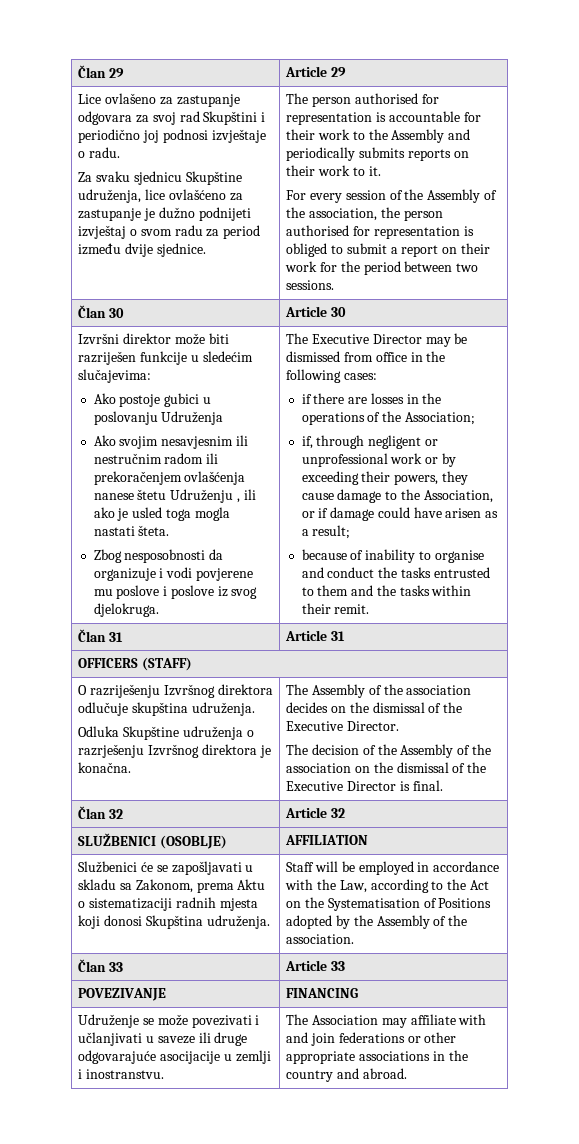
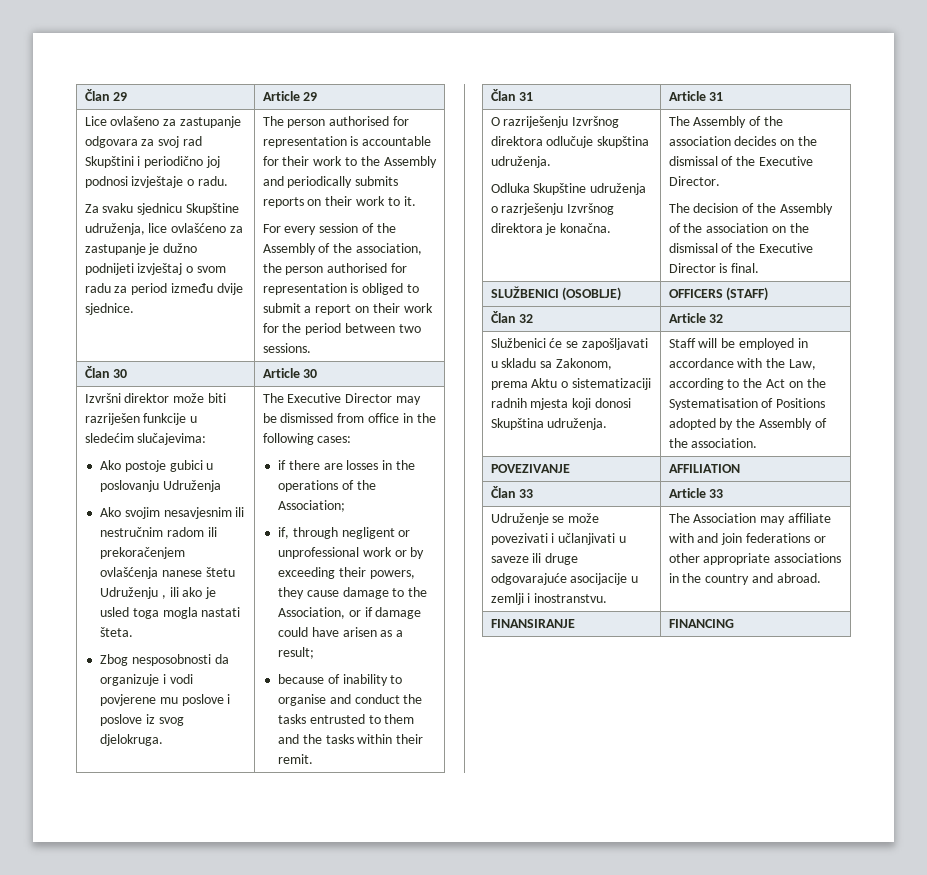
- OFFICERS (STAFF)
+ SLUŽBENICI (OSOBLJE) | OFFICERS (STAFF)
- SLUŽBENICI (OSOBLJE) | AFFILIATION
+ POVEZIVANJE | AFFILIATION
- POVEZIVANJE | FINANCING
+ FINANSIRANJE | FINANCING

